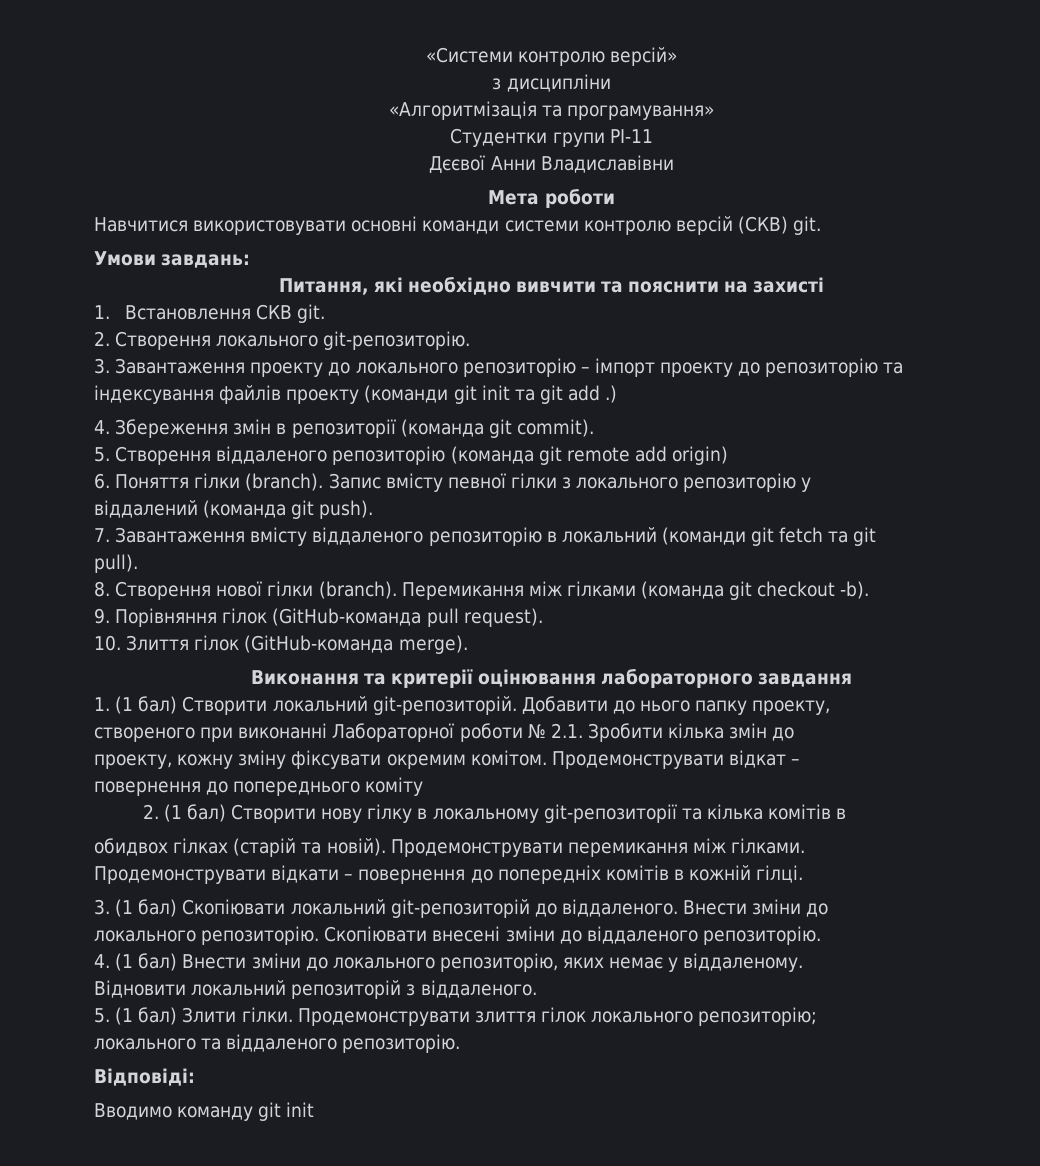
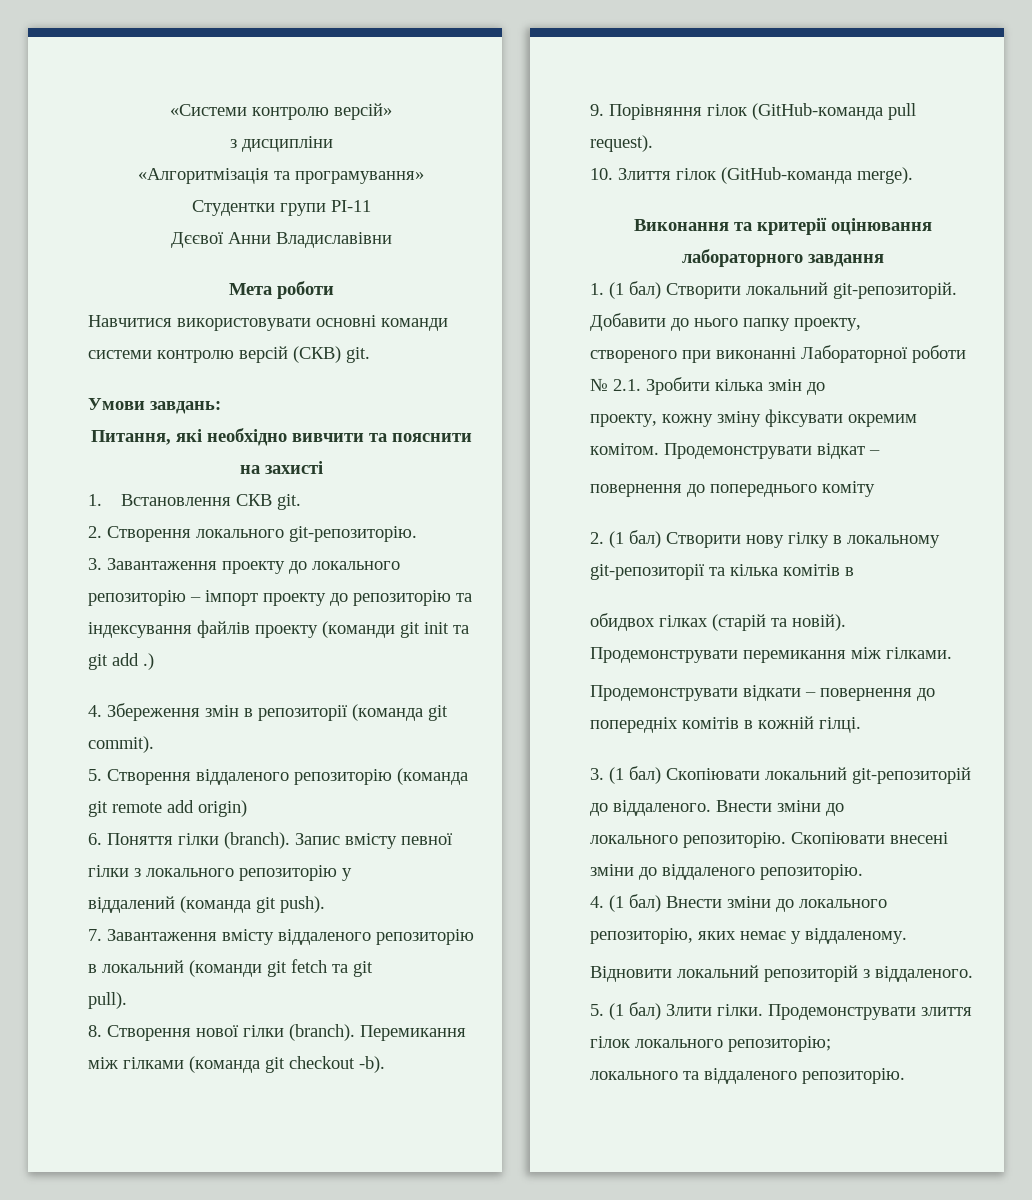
- Відповіді:
- Вводимо команду git init

